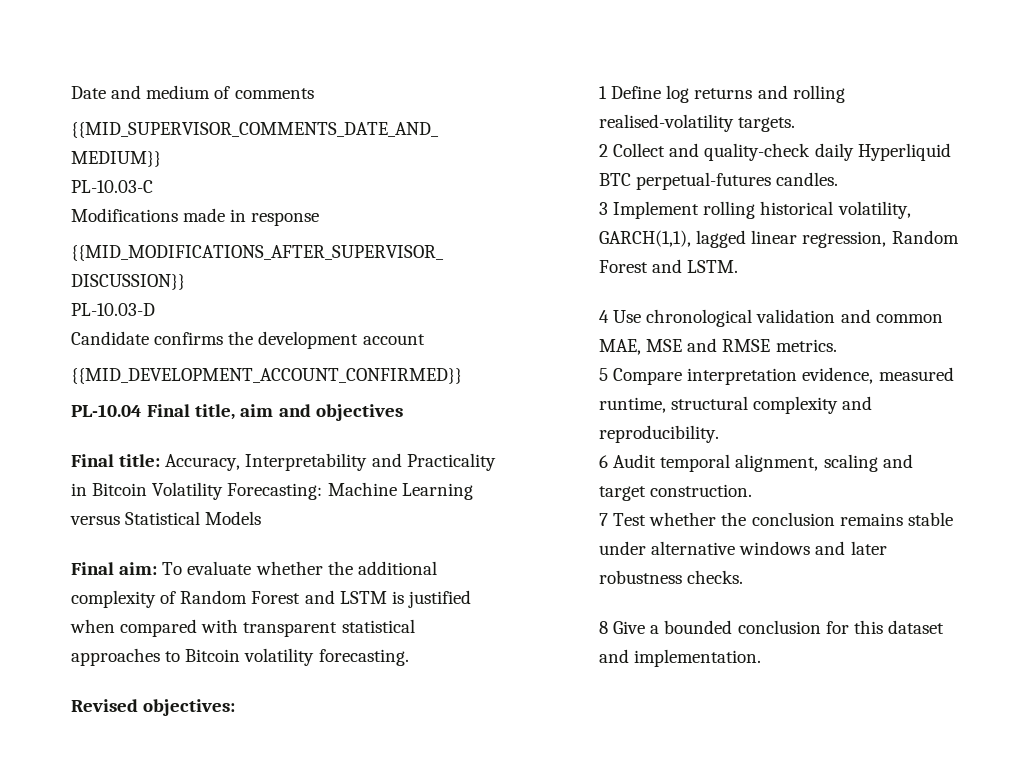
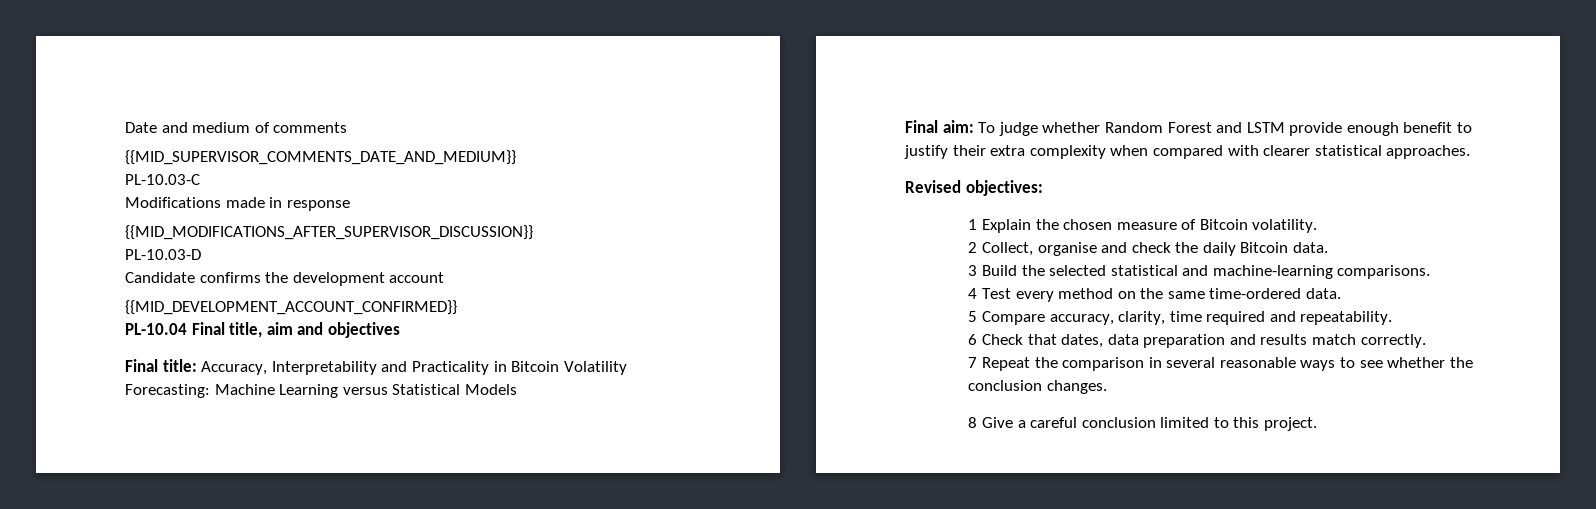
- Final aim: To evaluate whether the additional complexity of Random Forest and LSTM is justified when compared with transparent statistical approaches to Bitcoin volatility forecasting.
+ Final aim: To judge whether Random Forest and LSTM provide enough benefit to justify their extra complexity when compared with clearer statistical approaches.
  Revised objectives:
- 1 Define log returns and rolling realised-volatility targets.
- 2 Collect and quality-check daily Hyperliquid BTC perpetual-futures candles.
- 3 Implement rolling historical volatility, GARCH(1,1), lagged linear regression, Random Forest and LSTM.
- 4 Use chronological validation and common MAE, MSE and RMSE metrics.
- 5 Compare interpretation evidence, measured runtime, structural complexity and reproducibility.
- 6 Audit temporal alignment, scaling and target construction.
- 7 Test whether the conclusion remains stable under alternative windows and later robustness checks.
- 8 Give a bounded conclusion for this dataset and implementation.
+ 1 Explain the chosen measure of Bitcoin volatility.
+ 2 Collect, organise and check the daily Bitcoin data.
+ 3 Build the selected statistical and machine-learning comparisons.
+ 4 Test every method on the same time-ordered data.
+ 5 Compare accuracy, clarity, time required and repeatability.
+ 6 Check that dates, data preparation and results match correctly.
+ 7 Repeat the comparison in several reasonable ways to see whether the conclusion changes.
+ 8 Give a careful conclusion limited to this project.

